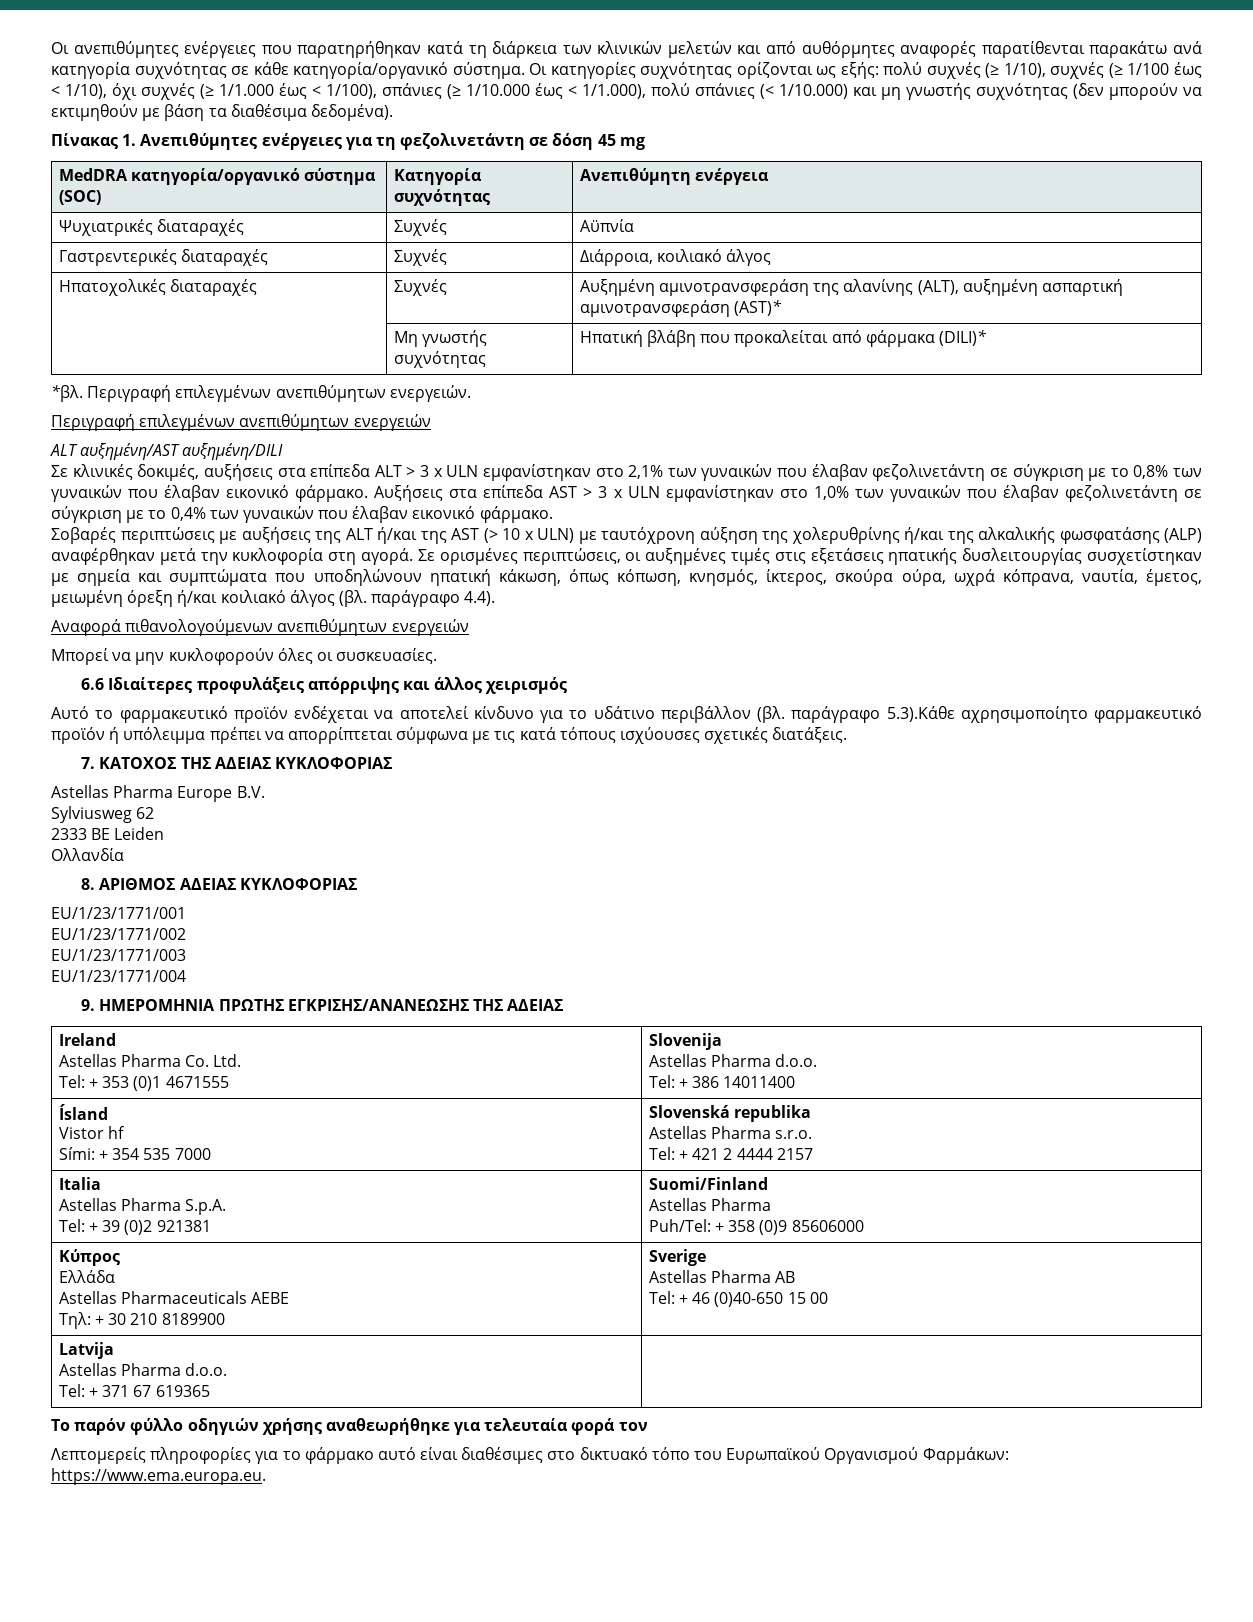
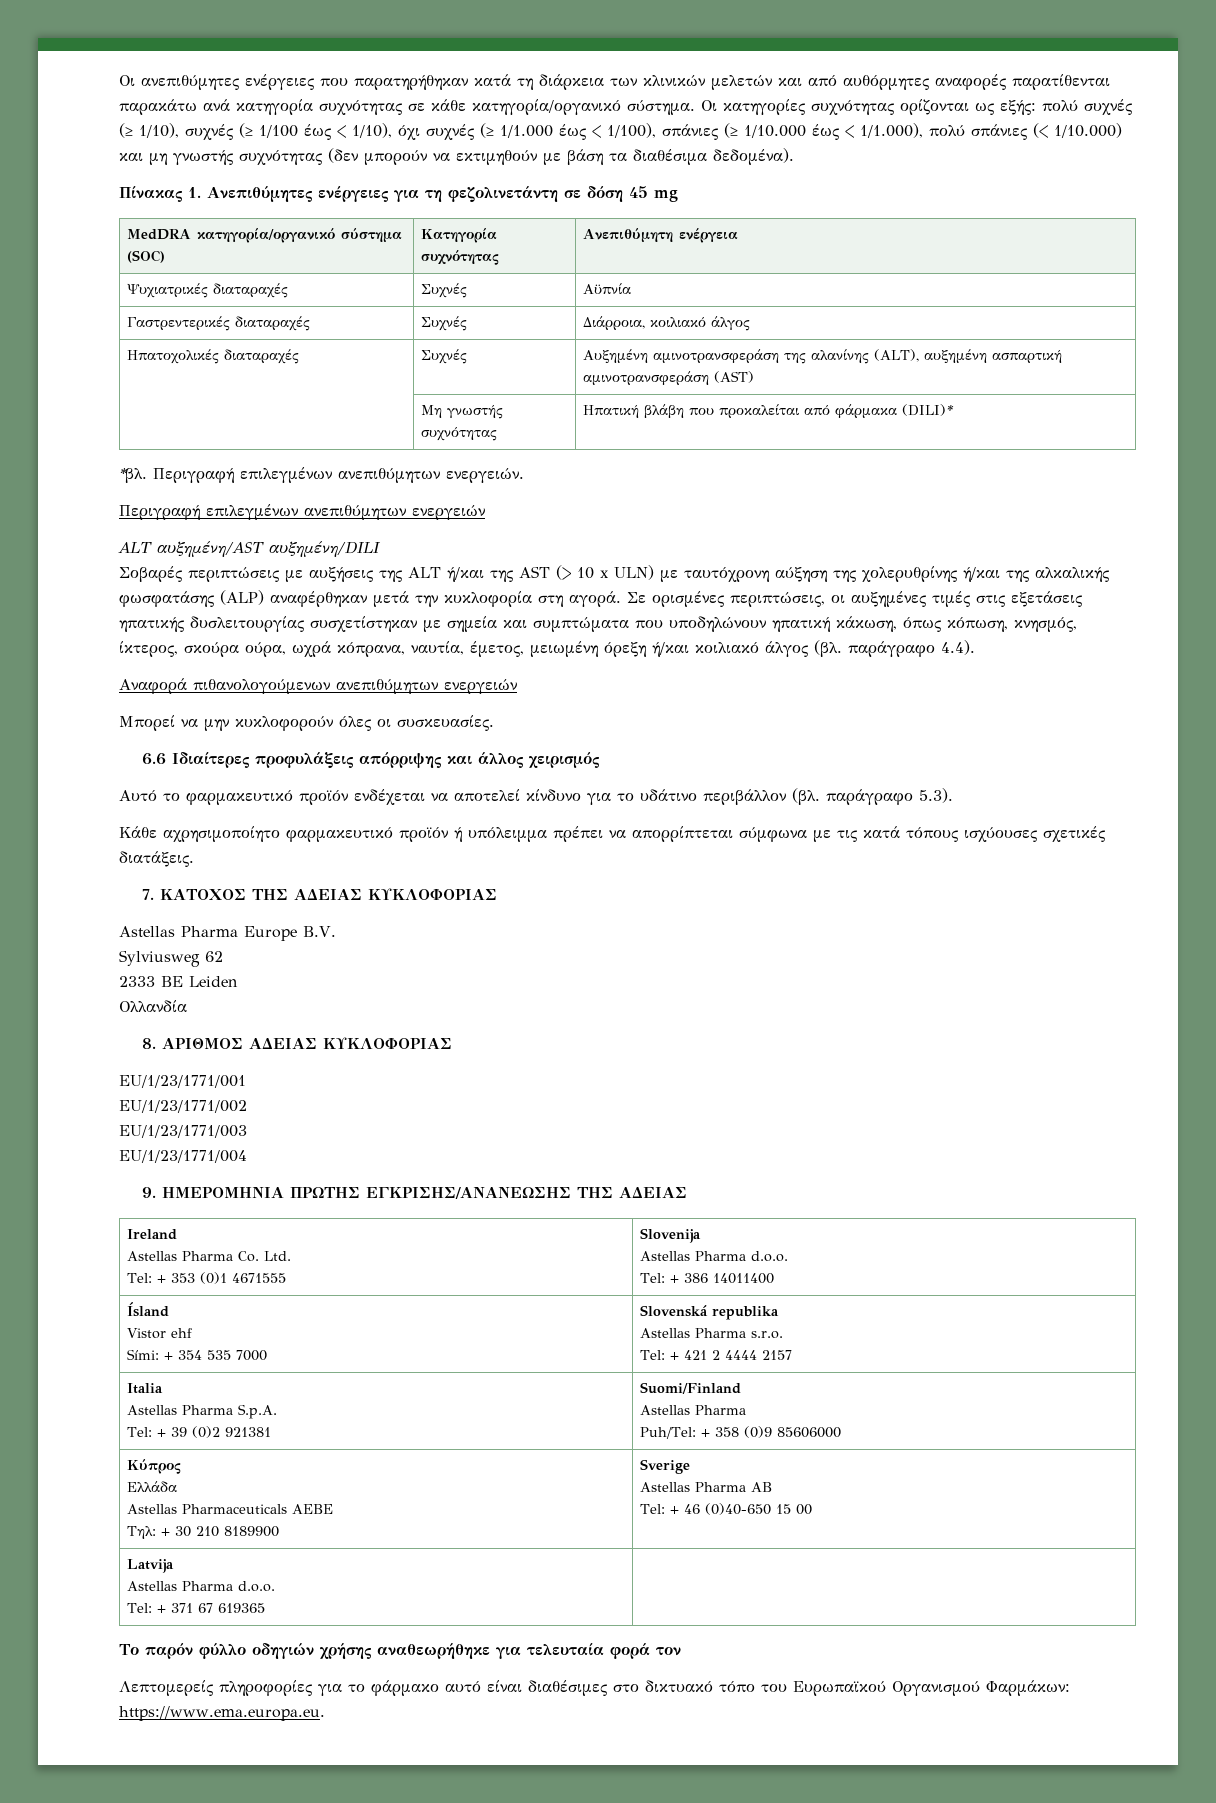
- Ηπατοχολικές διαταραχές | Συχνές | Αυξημένη αμινοτρανσφεράση της αλανίνης (ALT), αυξημένη ασπαρτική αμινοτρανσφεράση (AST)*
+ Ηπατοχολικές διαταραχές | Συχνές | Αυξημένη αμινοτρανσφεράση της αλανίνης (ALT), αυξημένη ασπαρτική αμινοτρανσφεράση (AST)
- Σε κλινικές δοκιμές, αυξήσεις στα επίπεδα ALT > 3 x ULN εμφανίστηκαν στο 2,1% των γυναικών που έλαβαν φεζολινετάντη σε σύγκριση με το 0,8% των γυναικών που έλαβαν εικονικό φάρμακο. Αυξήσεις στα επίπεδα AST > 3 x ULN εμφανίστηκαν στο 1,0% των γυναικών που έλαβαν φεζολινετάντη σε σύγκριση με το 0,4% των γυναικών που έλαβαν εικονικό φάρμακο.
- Αυτό το φαρμακευτικό προϊόν ενδέχεται να αποτελεί κίνδυνο για το υδάτινο περιβάλλον (βλ. παράγραφο 5.3).Κάθε αχρησιμοποίητο φαρμακευτικό προϊόν ή υπόλειμμα πρέπει να απορρίπτεται σύμφωνα με τις κατά τόπους ισχύουσες σχετικές διατάξεις.
+ Αυτό το φαρμακευτικό προϊόν ενδέχεται να αποτελεί κίνδυνο για το υδάτινο περιβάλλον (βλ. παράγραφο 5.3).
+ Κάθε αχρησιμοποίητο φαρμακευτικό προϊόν ή υπόλειμμα πρέπει να απορρίπτεται σύμφωνα με τις κατά τόπους ισχύουσες σχετικές διατάξεις.
  Ísland
- Vistor hf
+ Vistor ehf

